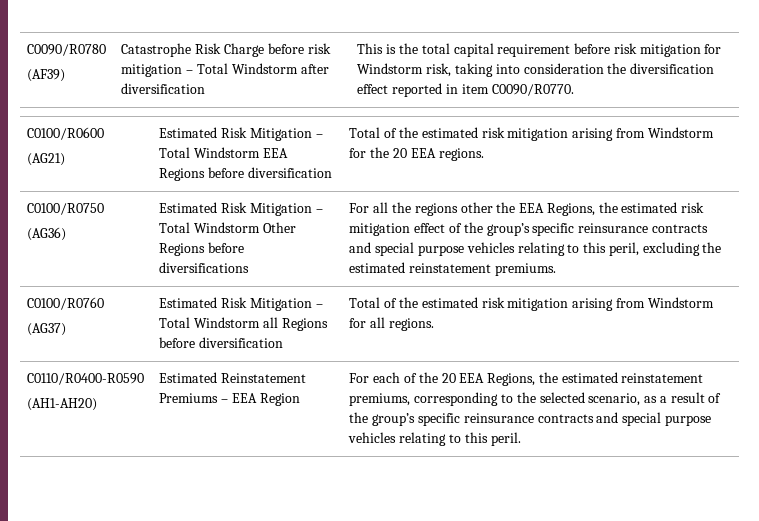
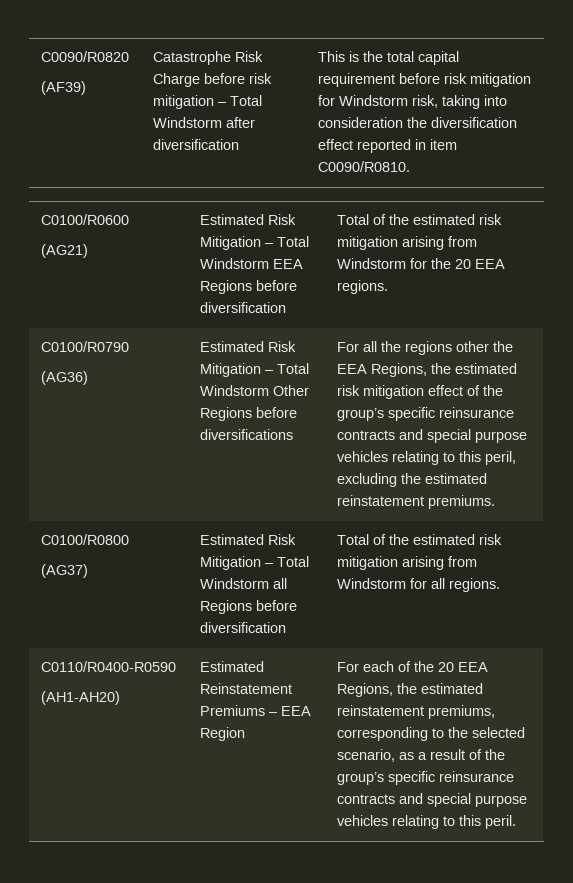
- C0090/R0780
- (AF39) | Catastrophe Risk Charge before risk mitigation – Total Windstorm after diversification | This is the total capital requirement before risk mitigation for Windstorm risk, taking into consideration the diversification effect reported in item C0090/R0770.
+ C0090/R0820
+ (AF39) | Catastrophe Risk Charge before risk mitigation – Total Windstorm after diversification | This is the total capital requirement before risk mitigation for Windstorm risk, taking into consideration the diversification effect reported in item C0090/R0810.
- C0100/R0750
+ C0100/R0790
- C0100/R0760
+ C0100/R0800

